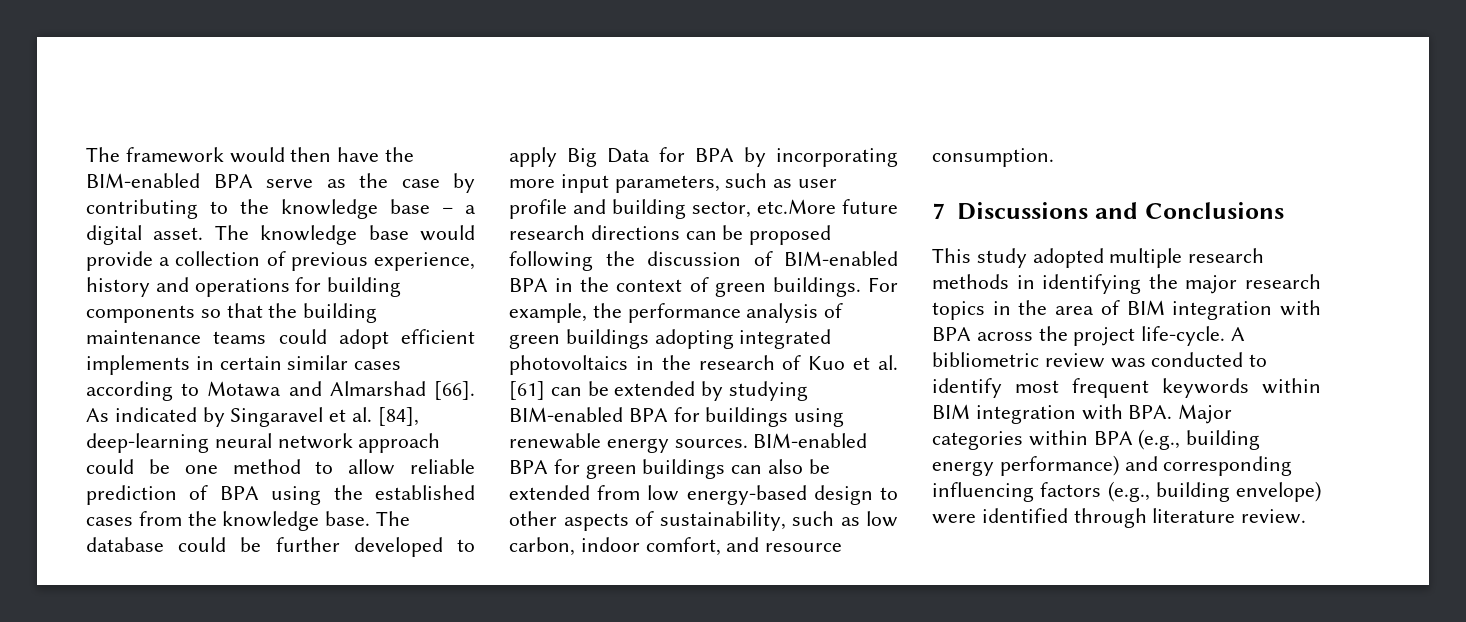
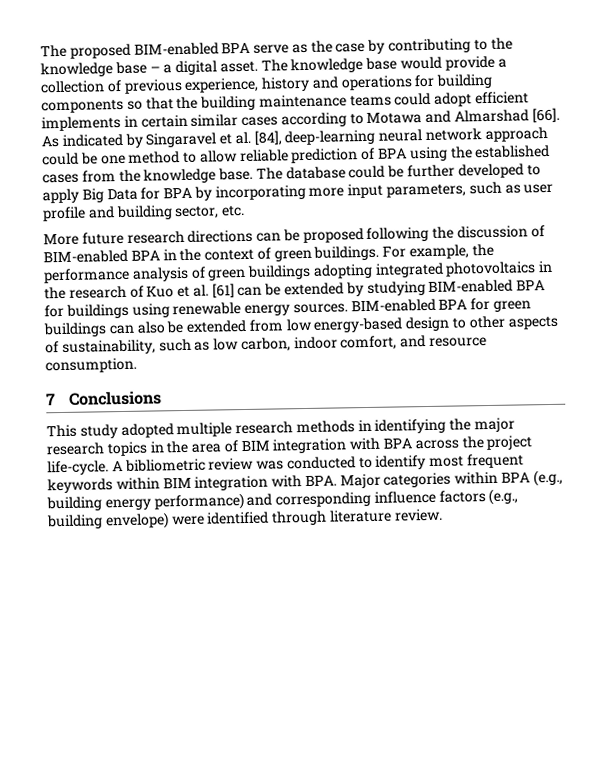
- The framework would then have the BIM-enabled BPA serve as the case by contributing to the knowledge base – a digital asset.
+ The proposed BIM-enabled BPA serve as the case by contributing to the knowledge base – a digital asset.
- The database could be further developed to apply Big Data for BPA by incorporating more input parameters, such as user profile and building sector, etc.More future research directions can be proposed following the discussion of BIM-enabled BPA in the context of green buildings.
+ The database could be further developed to apply Big Data for BPA by incorporating more input parameters, such as user profile and building sector, etc.
+ More future research directions can be proposed following the discussion of BIM-enabled BPA in the context of green buildings.
- 7 Discussions and Conclusions
+ 7 Conclusions
- A bibliometric review was conducted to identify most frequent keywords within BIM integration with BPA. Major categories within BPA (e.g., building energy performance) and corresponding influencing factors (e.g., building envelope) were identified through literature review.
+ A bibliometric review was conducted to identify most frequent keywords within BIM integration with BPA. Major categories within BPA (e.g., building energy performance) and corresponding influence factors (e.g., building envelope) were identified through literature review.

